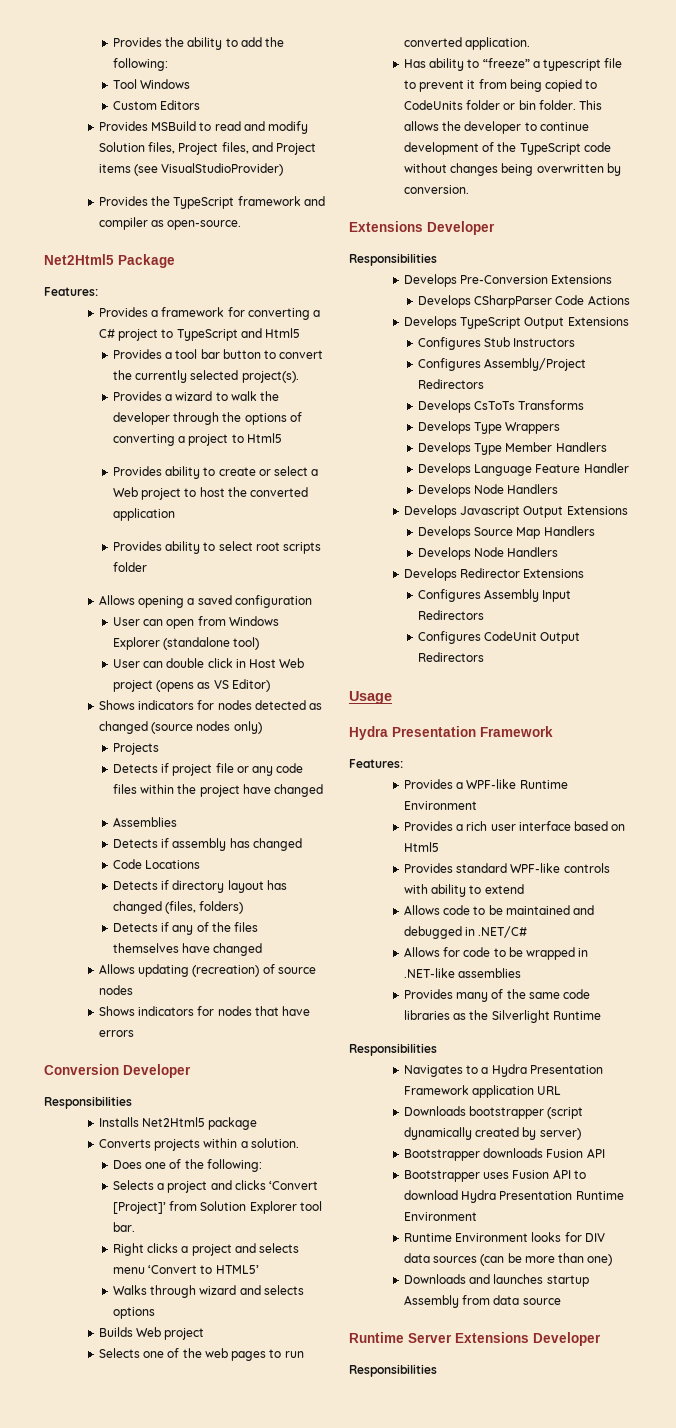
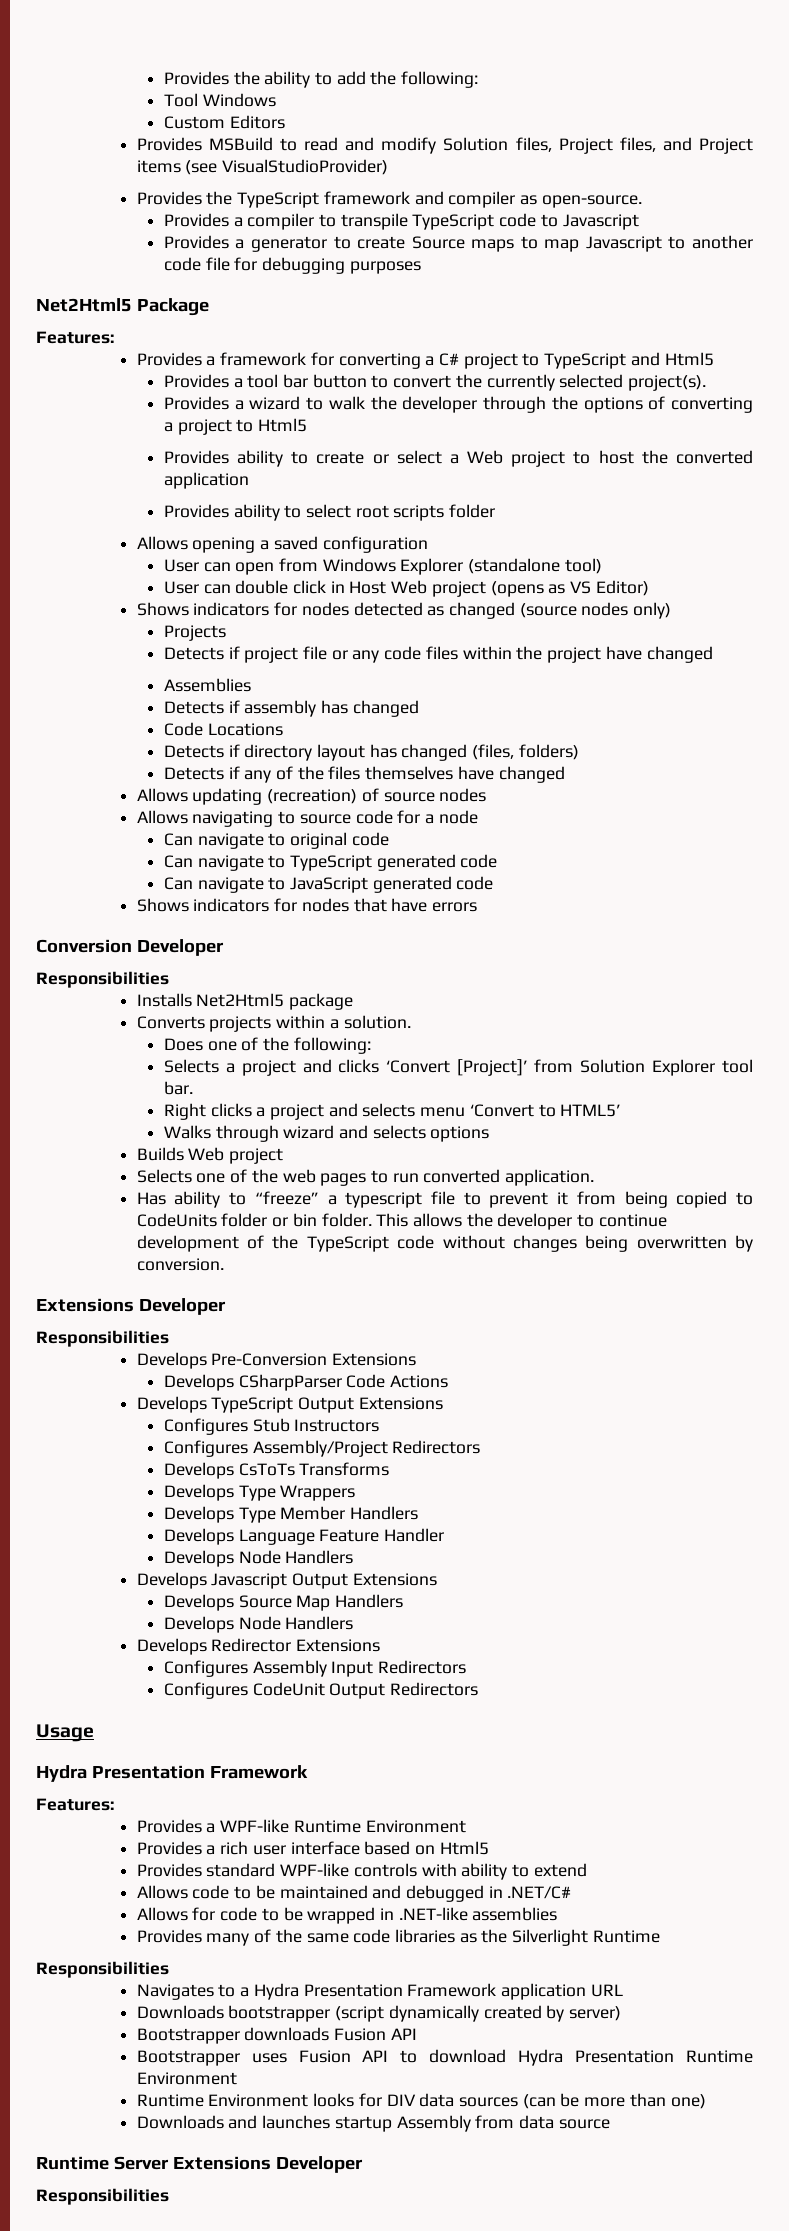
+ Provides a compiler to transpile TypeScript code to Javascript
+ Provides a generator to create Source maps to map Javascript to another code file for debugging purposes
+ Allows navigating to source code for a node
+ Can navigate to original code
+ Can navigate to TypeScript generated code
+ Can navigate to JavaScript generated code

